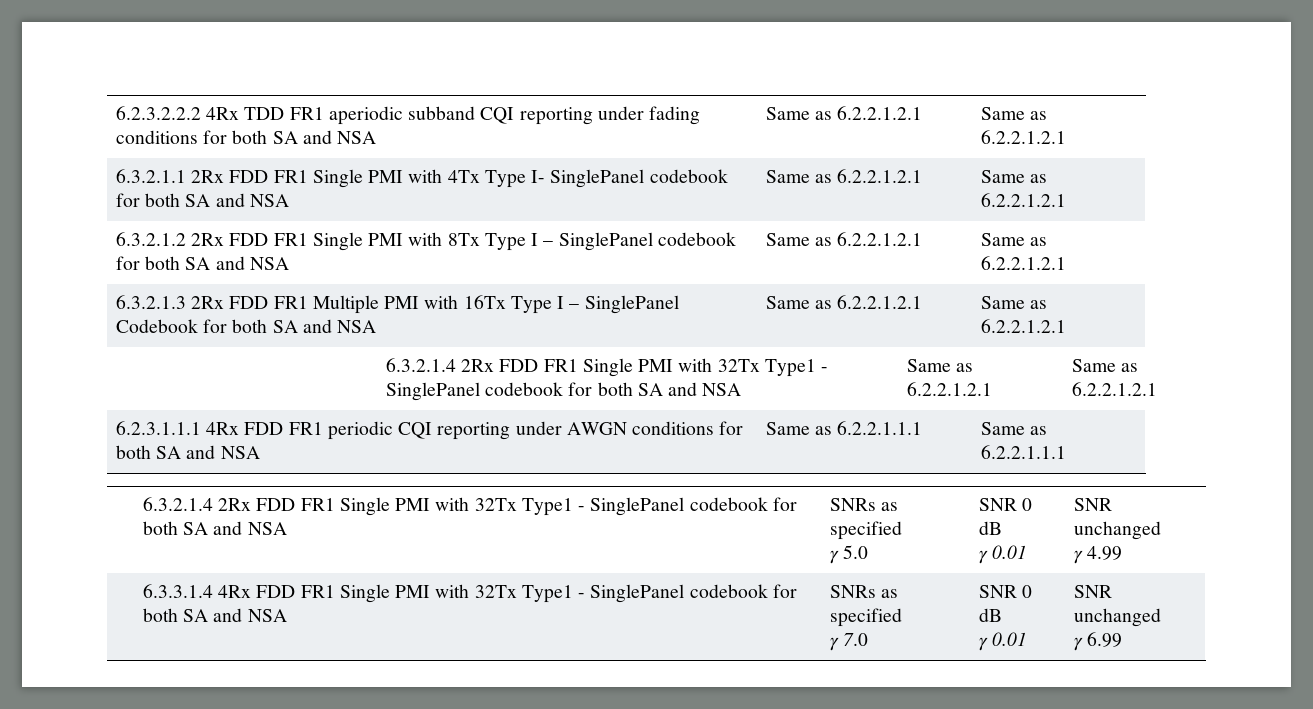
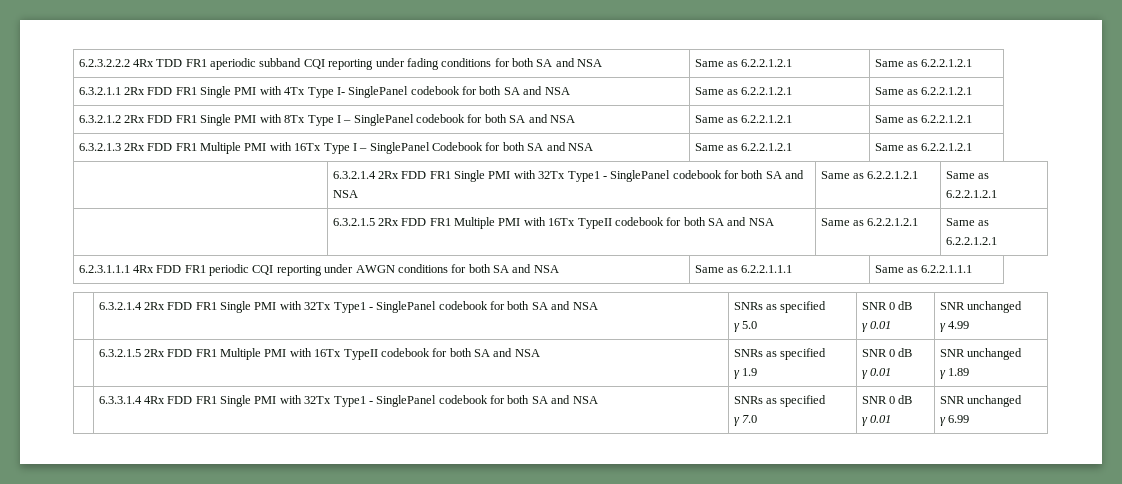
+ | 6.3.2.1.5 2Rx FDD FR1 Multiple PMI with 16Tx TypeII codebook for both SA and NSA | Same as 6.2.2.1.2.1 | Same as 6.2.2.1.2.1
+ | 6.3.2.1.5 2Rx FDD FR1 Multiple PMI with 16Tx TypeII codebook for both SA and NSA | SNRs as specified
+ γ 1.9 | SNR 0 dB
+ γ 0.01 | SNR unchanged
+ γ 1.89

